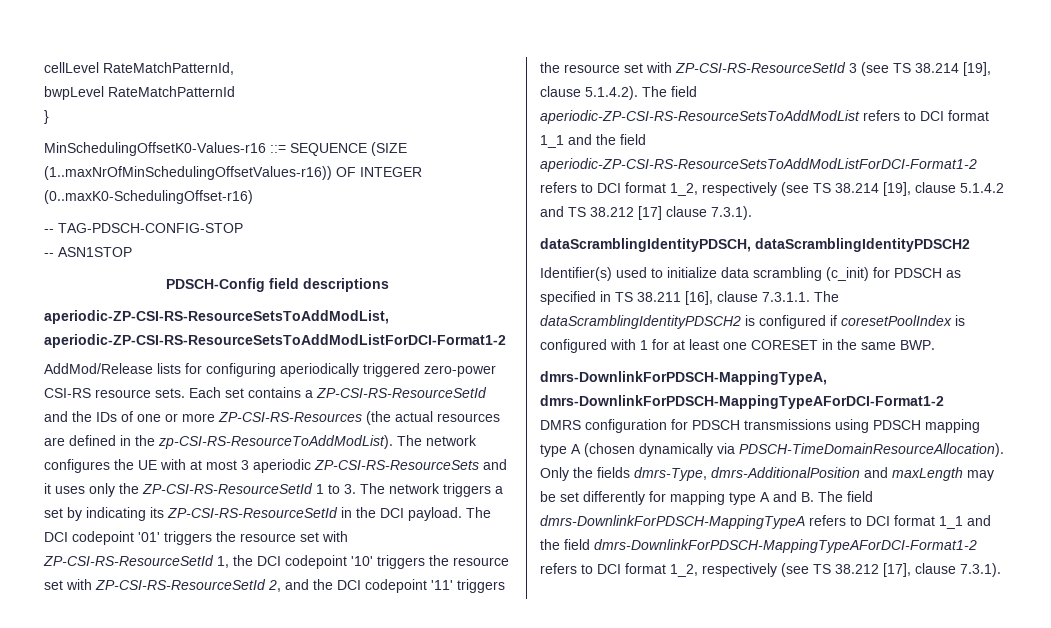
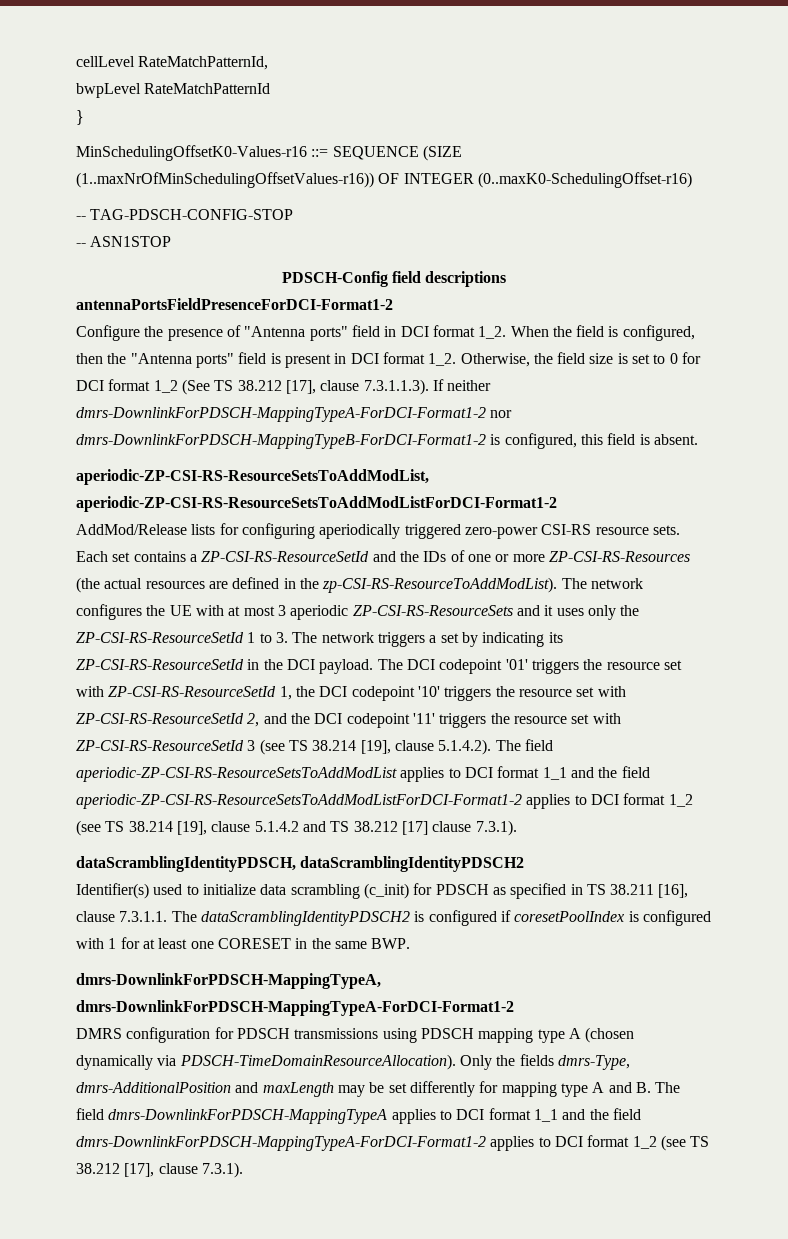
+ antennaPortsFieldPresenceForDCI-Format1-2
+ Configure the presence of "Antenna ports" field in DCI format 1_2. When the field is configured, then the "Antenna ports" field is present in DCI format 1_2. Otherwise, the field size is set to 0 for DCI format 1_2 (See TS 38.212 [17], clause 7.3.1.1.3). If neither dmrs-DownlinkForPDSCH-MappingTypeA-ForDCI-Format1-2 nor dmrs-DownlinkForPDSCH-MappingTypeB-ForDCI-Format1-2 is configured, this field is absent.
- The DCI codepoint '01' triggers the resource set with ZP-CSI-RS-ResourceSetId 1, the DCI codepoint '10' triggers the resource set with ZP-CSI-RS-ResourceSetId 2, and the DCI codepoint '11' triggers the resource set with ZP-CSI-RS-ResourceSetId 3 (see TS 38.214 [19], clause 5.1.4.2). The field aperiodic-ZP-CSI-RS-ResourceSetsToAddModList refers to DCI format 1_1 and the field aperiodic-ZP-CSI-RS-ResourceSetsToAddModListForDCI-Format1-2 refers to DCI format 1_2, respectively (see TS 38.214 [19], clause 5.1.4.2 and TS 38.212 [17] clause 7.3.1).
+ The DCI codepoint '01' triggers the resource set with ZP-CSI-RS-ResourceSetId 1, the DCI codepoint '10' triggers the resource set with ZP-CSI-RS-ResourceSetId 2, and the DCI codepoint '11' triggers the resource set with ZP-CSI-RS-ResourceSetId 3 (see TS 38.214 [19], clause 5.1.4.2). The field aperiodic-ZP-CSI-RS-ResourceSetsToAddModList applies to DCI format 1_1 and the field aperiodic-ZP-CSI-RS-ResourceSetsToAddModListForDCI-Format1-2 applies to DCI format 1_2 (see TS 38.214 [19], clause 5.1.4.2 and TS 38.212 [17] clause 7.3.1).
- dmrs-DownlinkForPDSCH-MappingTypeA, dmrs-DownlinkForPDSCH-MappingTypeAForDCI-Format1-2
+ dmrs-DownlinkForPDSCH-MappingTypeA, dmrs-DownlinkForPDSCH-MappingTypeA-ForDCI-Format1-2
- Only the fields dmrs-Type, dmrs-AdditionalPosition and maxLength may be set differently for mapping type A and B. The field dmrs-DownlinkForPDSCH-MappingTypeA refers to DCI format 1_1 and the field dmrs-DownlinkForPDSCH-MappingTypeAForDCI-Format1-2 refers to DCI format 1_2, respectively (see TS 38.212 [17], clause 7.3.1).
+ Only the fields dmrs-Type, dmrs-AdditionalPosition and maxLength may be set differently for mapping type A and B. The field dmrs-DownlinkForPDSCH-MappingTypeA applies to DCI format 1_1 and the field dmrs-DownlinkForPDSCH-MappingTypeA-ForDCI-Format1-2 applies to DCI format 1_2 (see TS 38.212 [17], clause 7.3.1).

